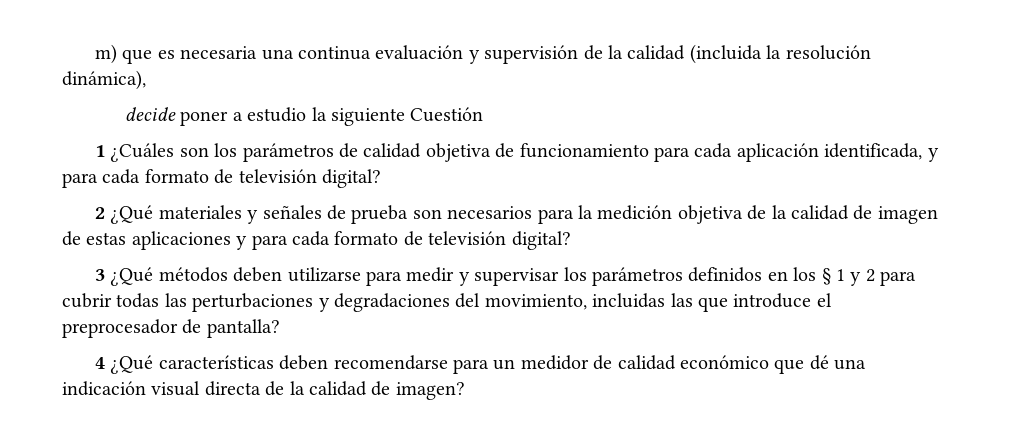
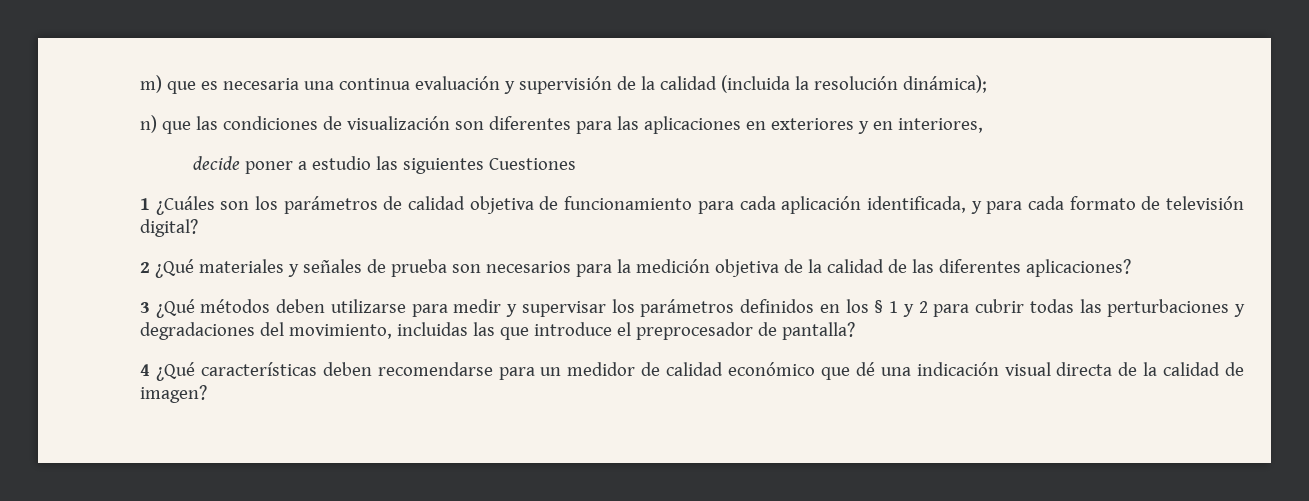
- m) que es necesaria una continua evaluación y supervisión de la calidad (incluida la resolución dinámica),
+ m) que es necesaria una continua evaluación y supervisión de la calidad (incluida la resolución dinámica);
+ n) que las condiciones de visualización son diferentes para las aplicaciones en exteriores y en interiores,
- decide poner a estudio la siguiente Cuestión
+ decide poner a estudio las siguientes Cuestiones
- 2 ¿Qué materiales y señales de prueba son necesarios para la medición objetiva de la calidad de imagen de estas aplicaciones y para cada formato de televisión digital?
+ 2 ¿Qué materiales y señales de prueba son necesarios para la medición objetiva de la calidad de las diferentes aplicaciones?

